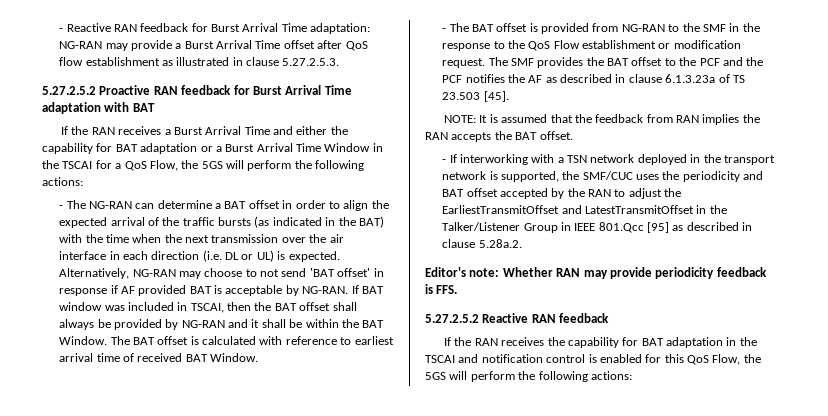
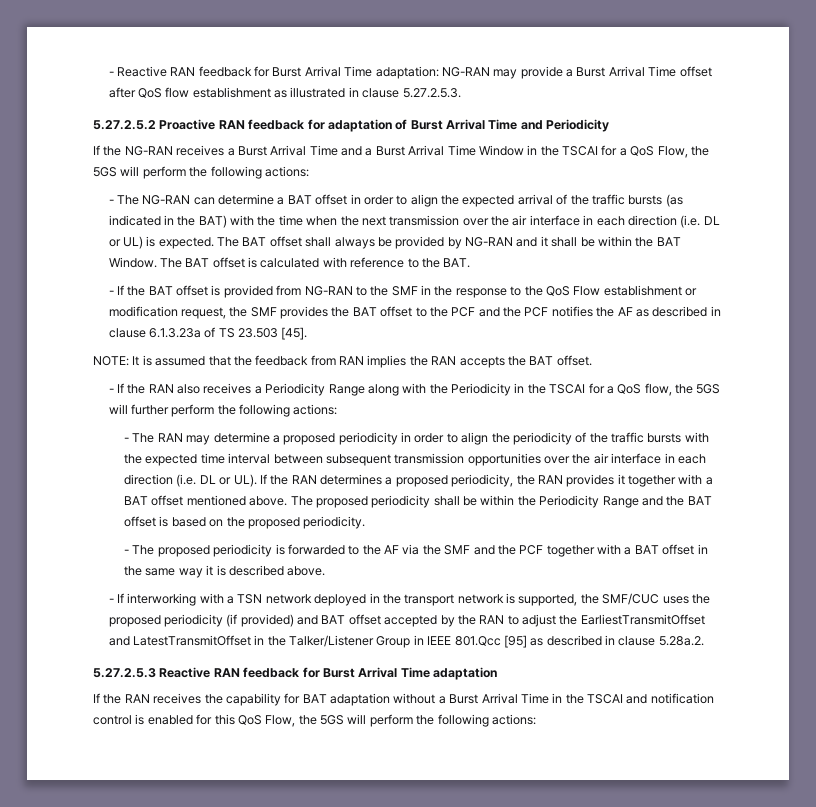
- 5.27.2.5.2 Proactive RAN feedback for Burst Arrival Time adaptation with BAT
- If the RAN receives a Burst Arrival Time and either the capability for BAT adaptation or a Burst Arrival Time Window in the TSCAI for a QoS Flow, the 5GS will perform the following actions:
+ 5.27.2.5.2 Proactive RAN feedback for adaptation of Burst Arrival Time and Periodicity
+ If the NG-RAN receives a Burst Arrival Time and a Burst Arrival Time Window in the TSCAI for a QoS Flow, the 5GS will perform the following actions:
- Alternatively, NG-RAN may choose to not send 'BAT offset' in response if AF provided BAT is acceptable by NG-RAN. If BAT window was included in TSCAI, then the BAT offset shall always be provided by NG-RAN and it shall be within the BAT Window.
+ The BAT offset shall always be provided by NG-RAN and it shall be within the BAT Window.
- The BAT offset is calculated with reference to earliest arrival time of received BAT Window.
- - The BAT offset is provided from NG-RAN to the SMF in the response to the QoS Flow establishment or modification request. The SMF provides the BAT offset to the PCF and the PCF notifies the AF as described in clause 6.1.3.23a of TS 23.503 [45].
+ The BAT offset is calculated with reference to the BAT.
+ - If the BAT offset is provided from NG-RAN to the SMF in the response to the QoS Flow establishment or modification request, the SMF provides the BAT offset to the PCF and the PCF notifies the AF as described in clause 6.1.3.23a of TS 23.503 [45].
+ - If the RAN also receives a Periodicity Range along with the Periodicity in the TSCAI for a QoS flow, the 5GS will further perform the following actions:
+ - The RAN may determine a proposed periodicity in order to align the periodicity of the traffic bursts with the expected time interval between subsequent transmission opportunities over the air interface in each direction (i.e. DL or UL). If the RAN determines a proposed periodicity, the RAN provides it together with a BAT offset mentioned above. The proposed periodicity shall be within the Periodicity Range and the BAT offset is based on the proposed periodicity.
+ - The proposed periodicity is forwarded to the AF via the SMF and the PCF together with a BAT offset in the same way it is described above.
- - If interworking with a TSN network deployed in the transport network is supported, the SMF/CUC uses the periodicity and BAT offset accepted by the RAN to adjust the EarliestTransmitOffset and LatestTransmitOffset in the Talker/Listener Group in IEEE 801.Qcc [95] as described in clause 5.28a.2.
+ - If interworking with a TSN network deployed in the transport network is supported, the SMF/CUC uses the proposed periodicity (if provided) and BAT offset accepted by the RAN to adjust the EarliestTransmitOffset and LatestTransmitOffset in the Talker/Listener Group in IEEE 801.Qcc [95] as described in clause 5.28a.2.
- Editor's note: Whether RAN may provide periodicity feedback is FFS.
- 5.27.2.5.2 Reactive RAN feedback
+ 5.27.2.5.3 Reactive RAN feedback for Burst Arrival Time adaptation
- If the RAN receives the capability for BAT adaptation in the TSCAI and notification control is enabled for this QoS Flow, the 5GS will perform the following actions:
+ If the RAN receives the capability for BAT adaptation without a Burst Arrival Time in the TSCAI and notification control is enabled for this QoS Flow, the 5GS will perform the following actions:

